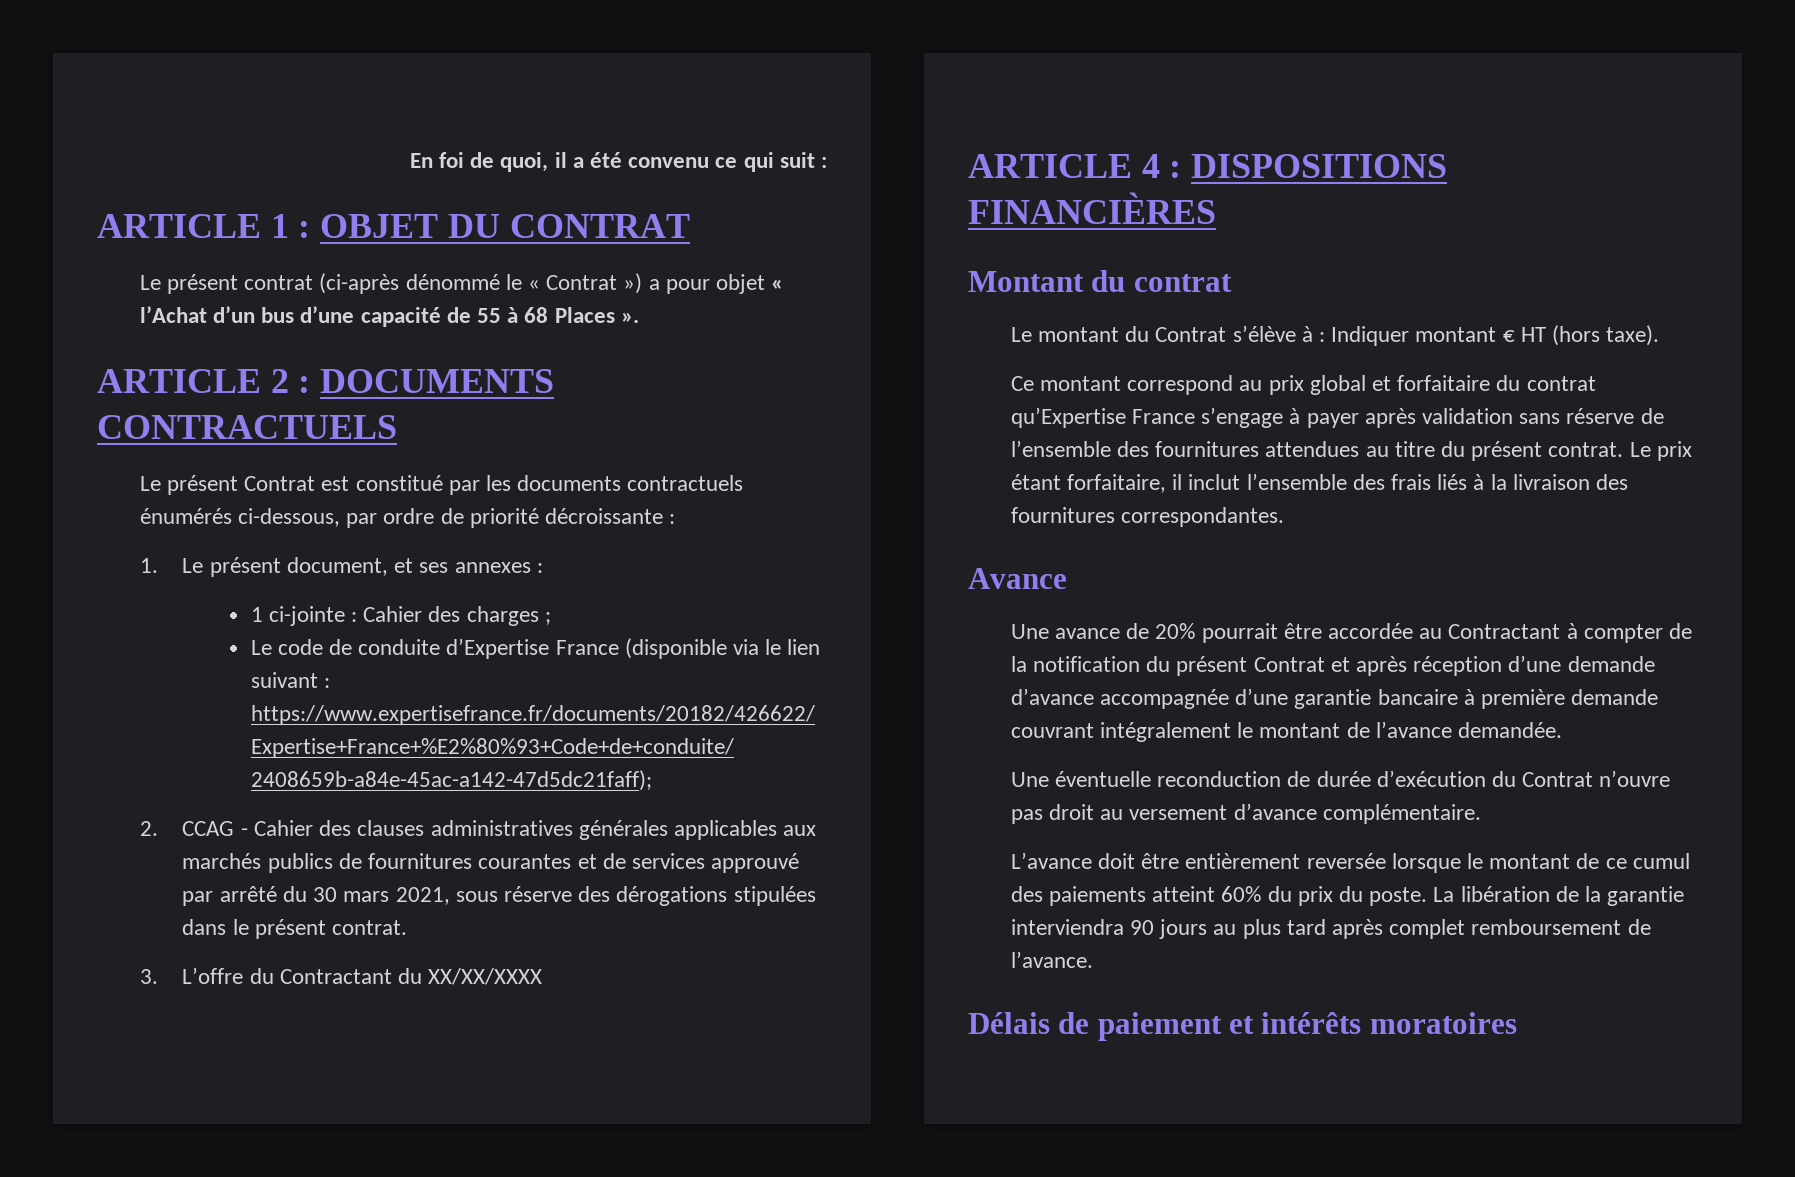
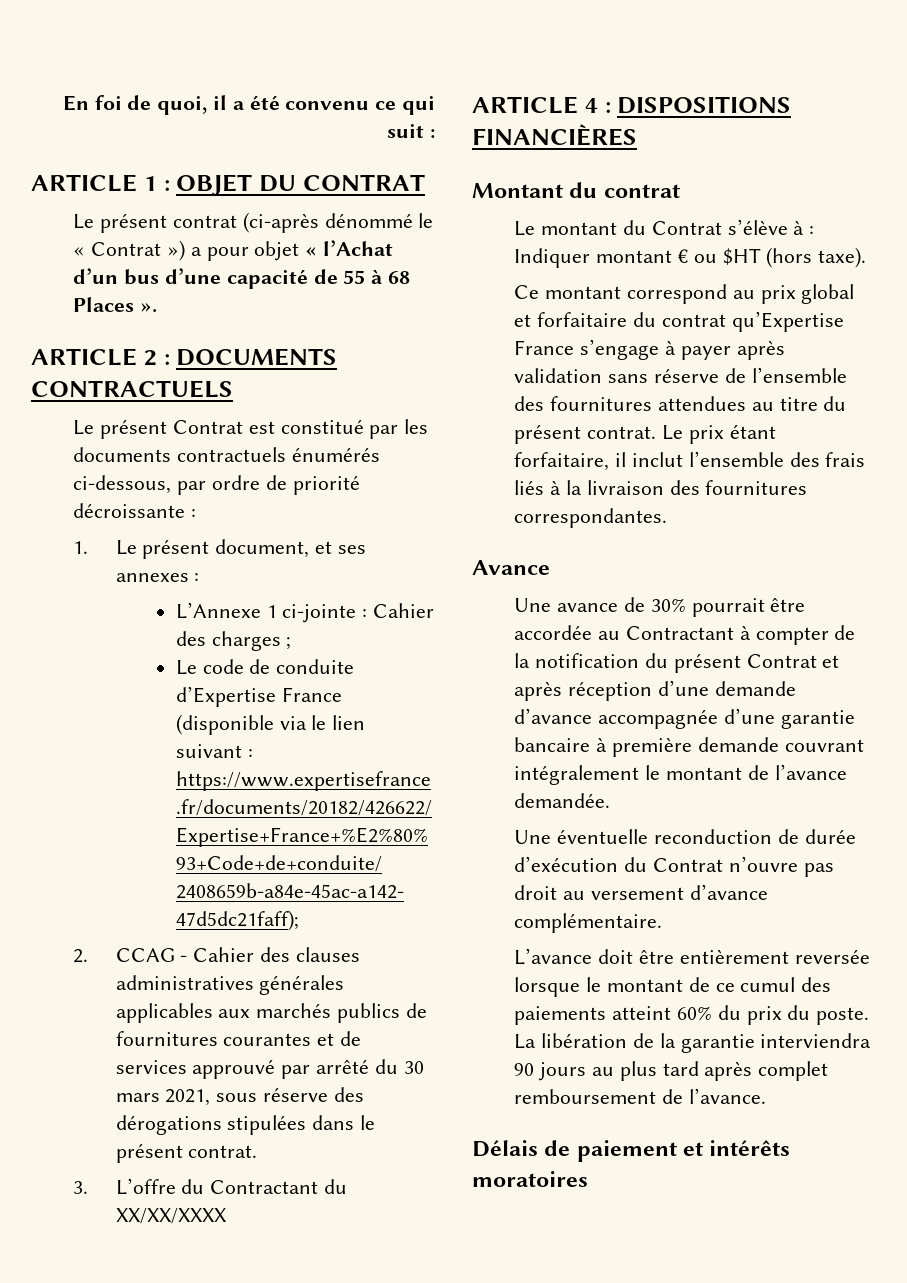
- 1 ci-jointe : Cahier des charges ;
+ L’Annexe 1 ci-jointe : Cahier des charges ;
- Le montant du Contrat s’élève à : Indiquer montant € HT (hors taxe).
+ Le montant du Contrat s’élève à : Indiquer montant € ou $HT (hors taxe).
- Une avance de 20% pourrait être accordée au Contractant à compter de la notification du présent Contrat et après réception d’une demande d’avance accompagnée d’une garantie bancaire à première demande couvrant intégralement le montant de l’avance demandée.
+ Une avance de 30% pourrait être accordée au Contractant à compter de la notification du présent Contrat et après réception d’une demande d’avance accompagnée d’une garantie bancaire à première demande couvrant intégralement le montant de l’avance demandée.

